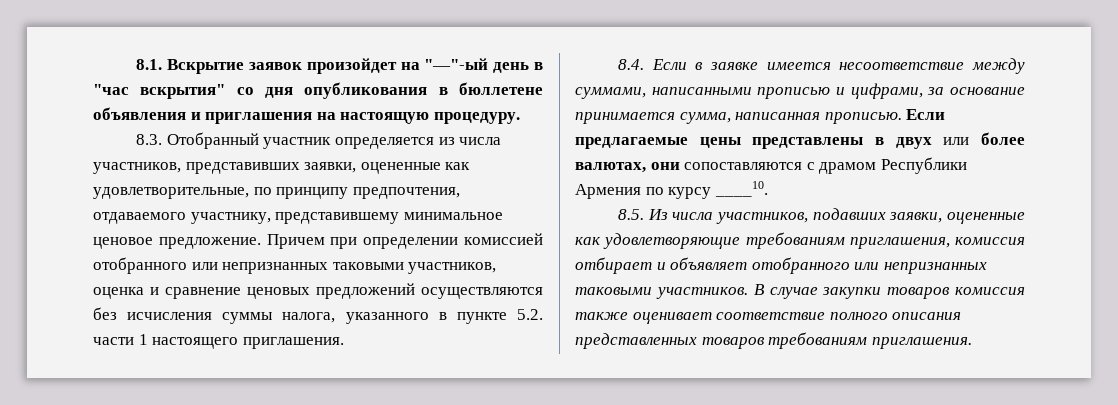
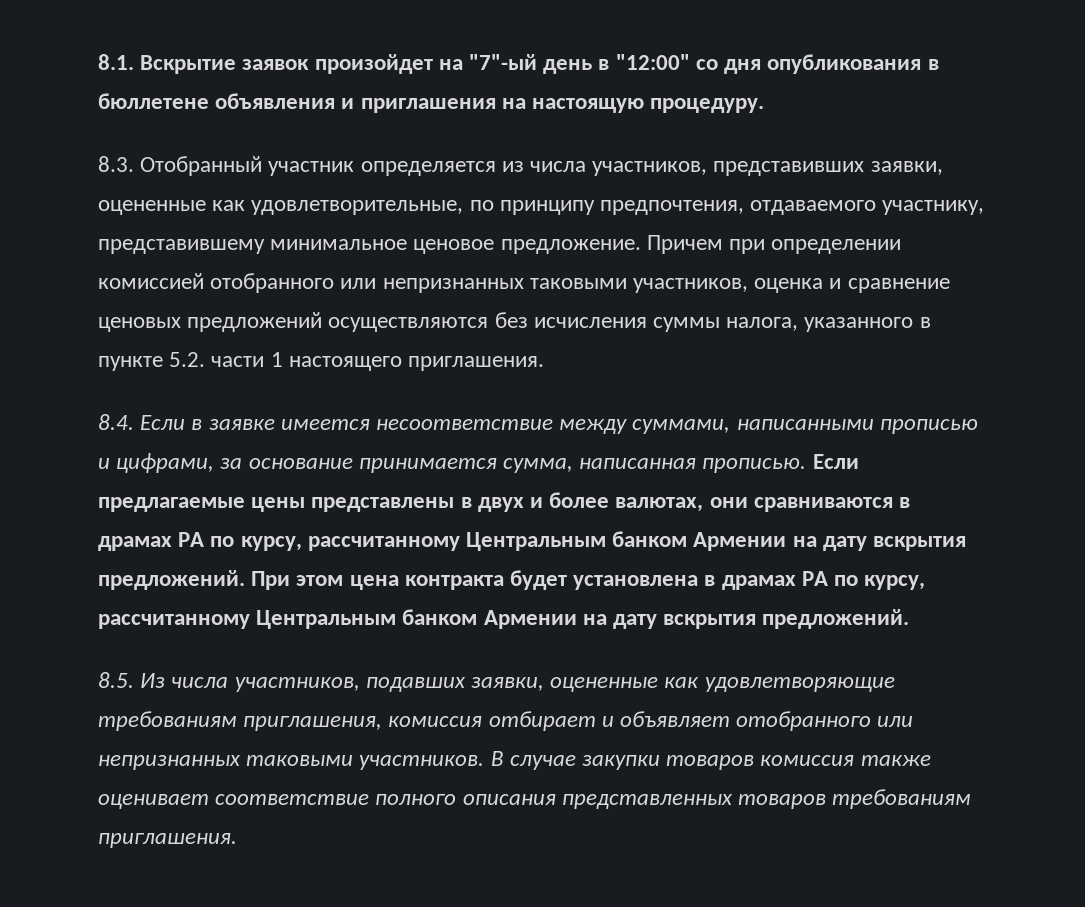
- 8.1. Вскрытие заявок произойдет на "—"-ый день в "час вскрытия" со дня опубликования в бюллетене объявления и приглашения на настоящую процедуру.
+ 8.1. Вскрытие заявок произойдет на "7"-ый день в "12:00" со дня опубликования в бюллетене объявления и приглашения на настоящую процедуру.
- Если предлагаемые цены представлены в двух или более валютах, они сопоставляются с драмом Республики Армения по курсу ____10.
+ Если предлагаемые цены представлены в двух и более валютах, они сравниваются в драмах РА по курсу, рассчитанному Центральным банком Армении на дату вскрытия предложений. При этом цена контракта будет установлена в драмах РА по курсу, рассчитанному Центральным банком Армении на дату вскрытия предложений.

